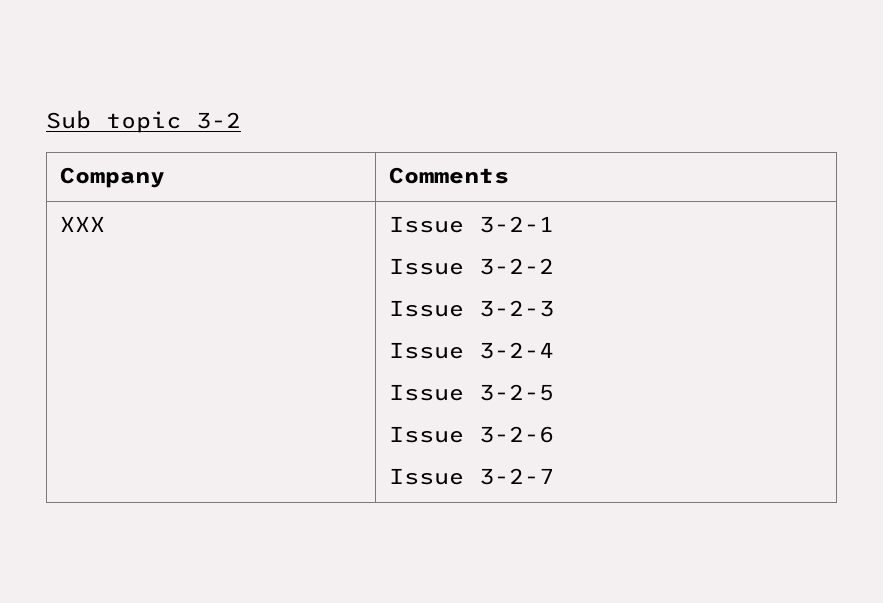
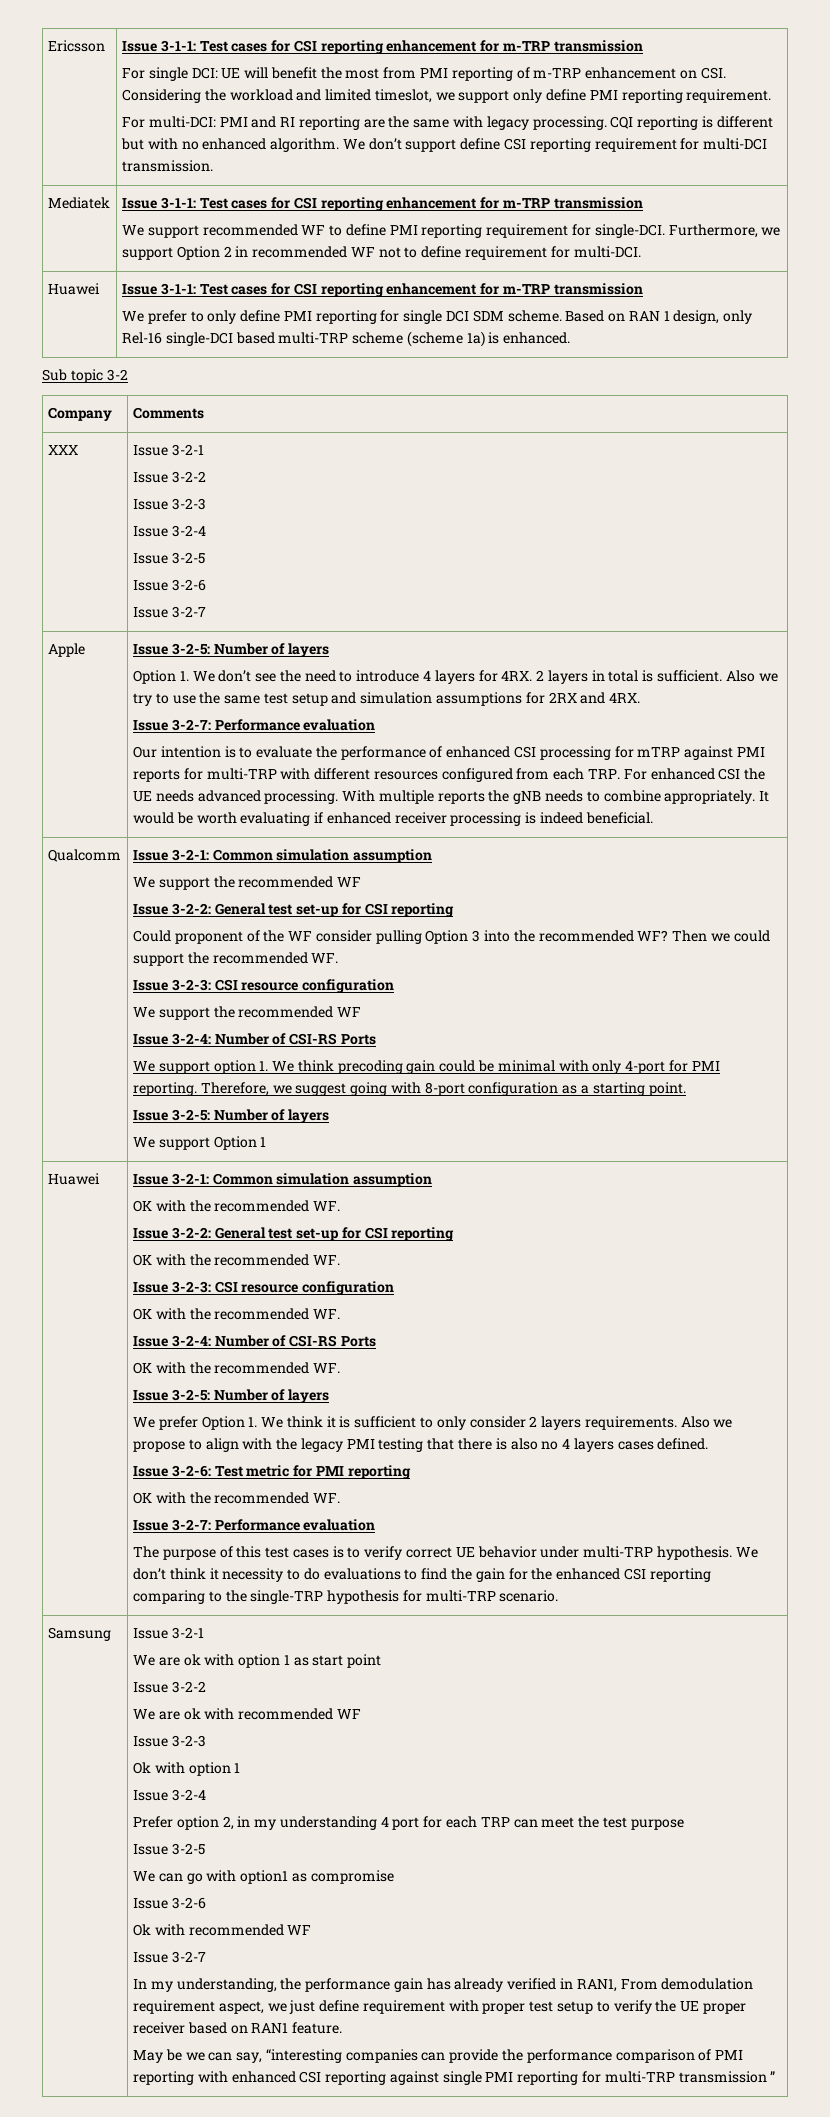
+ Ericsson | Issue 3-1-1: Test cases for CSI reporting enhancement for m-TRP transmission
+ For single DCI: UE will benefit the most from PMI reporting of m-TRP enhancement on CSI. Considering the workload and limited timeslot, we support only define PMI reporting requirement.
+ For multi-DCI: PMI and RI reporting are the same with legacy processing. CQI reporting is different but with no enhanced algorithm. We don’t support define CSI reporting requirement for multi-DCI transmission.
+ Mediatek | Issue 3-1-1: Test cases for CSI reporting enhancement for m-TRP transmission
+ We support recommended WF to define PMI reporting requirement for single-DCI. Furthermore, we support Option 2 in recommended WF not to define requirement for multi-DCI.
+ Huawei | Issue 3-1-1: Test cases for CSI reporting enhancement for m-TRP transmission
+ We prefer to only define PMI reporting for single DCI SDM scheme. Based on RAN 1 design, only Rel-16 single-DCI based multi-TRP scheme (scheme 1a) is enhanced.
+ Apple | Issue 3-2-5: Number of layers
+ Option 1. We don’t see the need to introduce 4 layers for 4RX. 2 layers in total is sufficient. Also we try to use the same test setup and simulation assumptions for 2RX and 4RX.
+ Issue 3-2-7: Performance evaluation
+ Our intention is to evaluate the performance of enhanced CSI processing for mTRP against PMI reports for multi-TRP with different resources configured from each TRP. For enhanced CSI the UE needs advanced processing. With multiple reports the gNB needs to combine appropriately. It would be worth evaluating if enhanced receiver processing is indeed beneficial.
+ Qualcomm | Issue 3-2-1: Common simulation assumption
+ We support the recommended WF
+ Issue 3-2-2: General test set-up for CSI reporting
+ Could proponent of the WF consider pulling Option 3 into the recommended WF? Then we could support the recommended WF.
+ Issue 3-2-3: CSI resource configuration
+ We support the recommended WF
+ Issue 3-2-4: Number of CSI-RS Ports
+ We support option 1. We think precoding gain could be minimal with only 4-port for PMI reporting. Therefore, we suggest going with 8-port configuration as a starting point.
+ Issue 3-2-5: Number of layers
+ We support Option 1
+ Huawei | Issue 3-2-1: Common simulation assumption
+ OK with the recommended WF.
+ Issue 3-2-2: General test set-up for CSI reporting
+ OK with the recommended WF.
+ Issue 3-2-3: CSI resource configuration
+ OK with the recommended WF.
+ Issue 3-2-4: Number of CSI-RS Ports
+ OK with the recommended WF.
+ Issue 3-2-5: Number of layers
+ We prefer Option 1. We think it is sufficient to only consider 2 layers requirements. Also we propose to align with the legacy PMI testing that there is also no 4 layers cases defined.
+ Issue 3-2-6: Test metric for PMI reporting
+ OK with the recommended WF.
+ Issue 3-2-7: Performance evaluation
+ The purpose of this test cases is to verify correct UE behavior under multi-TRP hypothesis. We don’t think it necessity to do evaluations to find the gain for the enhanced CSI reporting comparing to the single-TRP hypothesis for multi-TRP scenario.
+ Samsung | Issue 3-2-1
+ We are ok with option 1 as start point
+ Issue 3-2-2
+ We are ok with recommended WF
+ Issue 3-2-3
+ Ok with option 1
+ Issue 3-2-4
+ Prefer option 2, in my understanding 4 port for each TRP can meet the test purpose
+ Issue 3-2-5
+ We can go with option1 as compromise
+ Issue 3-2-6
+ Ok with recommended WF
+ Issue 3-2-7
+ In my understanding, the performance gain has already verified in RAN1, From demodulation requirement aspect, we just define requirement with proper test setup to verify the UE proper receiver based on RAN1 feature.
+ May be we can say, “interesting companies can provide the performance comparison of PMI reporting with enhanced CSI reporting against single PMI reporting for multi-TRP transmission ”

